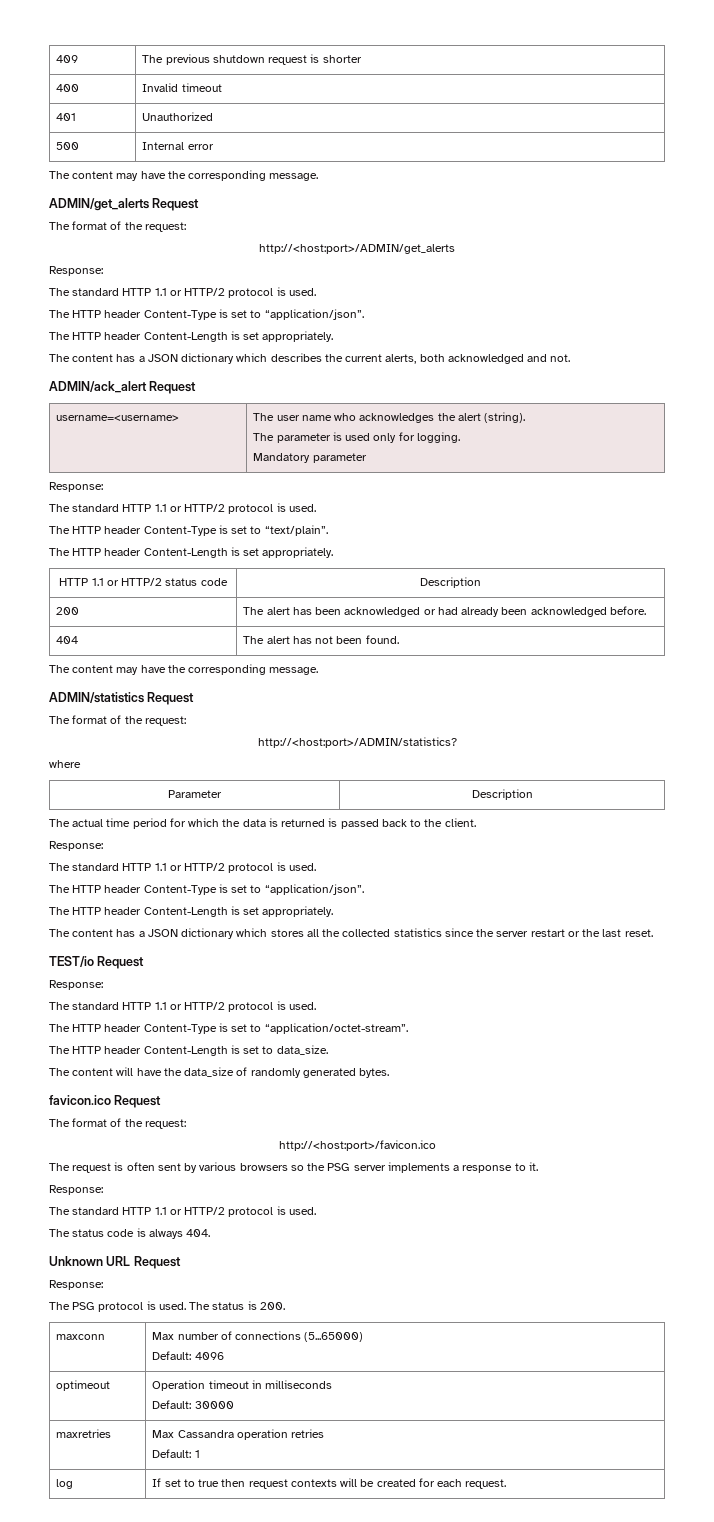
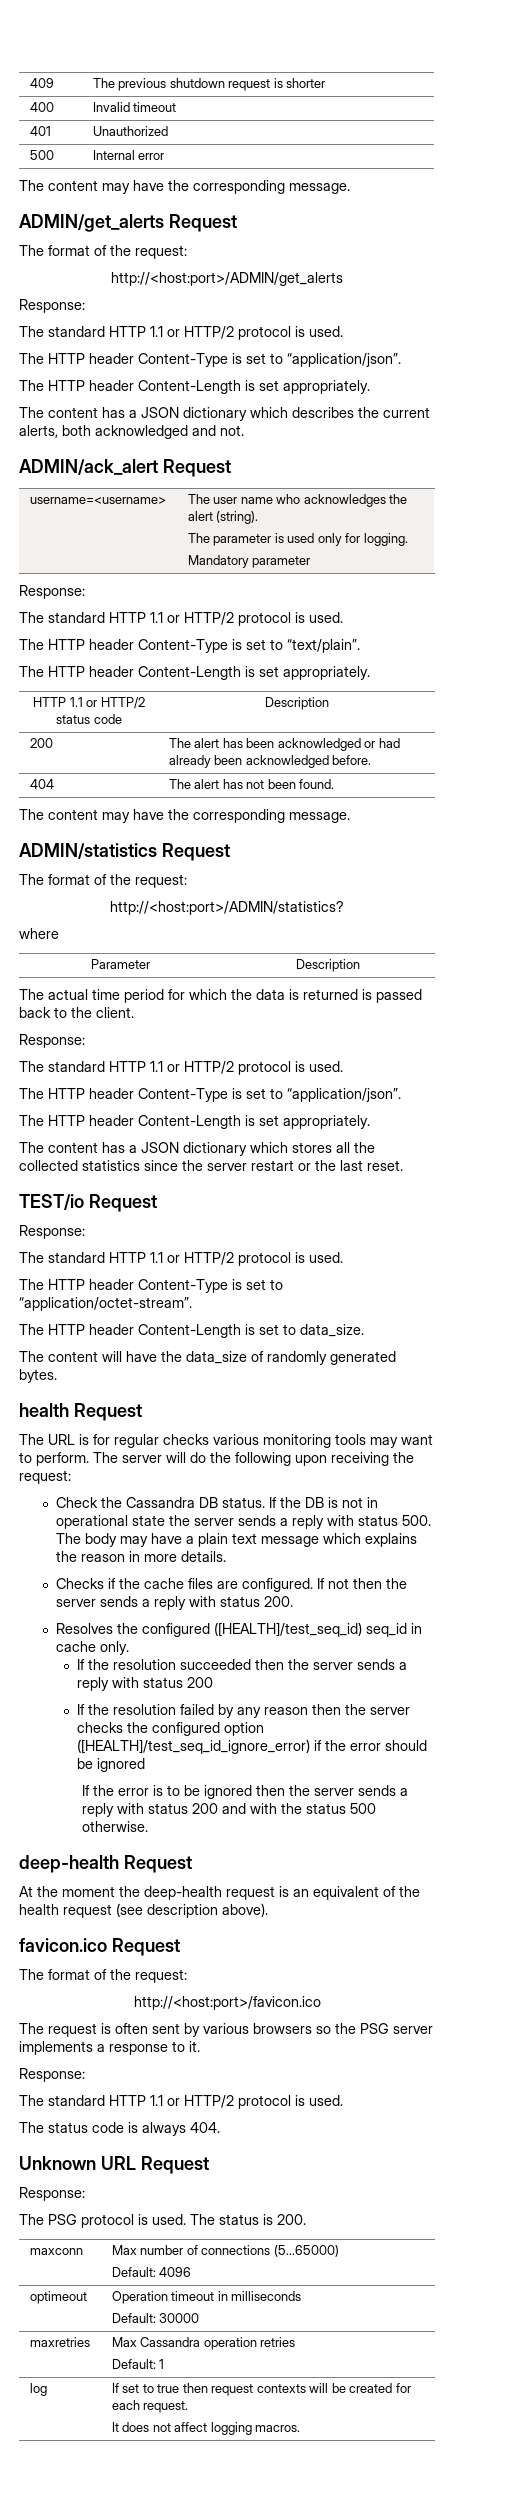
+ health Request
+ The URL is for regular checks various monitoring tools may want to perform. The server will do the following upon receiving the request:
+ Check the Cassandra DB status. If the DB is not in operational state the server sends a reply with status 500. The body may have a plain text message which explains the reason in more details.
+ Checks if the cache files are configured. If not then the server sends a reply with status 200.
+ Resolves the configured ([HEALTH]/test_seq_id) seq_id in cache only.
+ If the resolution succeeded then the server sends a reply with status 200
+ If the resolution failed by any reason then the server checks the configured option ([HEALTH]/test_seq_id_ignore_error) if the error should be ignored
+ If the error is to be ignored then the server sends a reply with status 200 and with the status 500 otherwise.
+ deep-health Request
+ At the moment the deep-health request is an equivalent of the health request (see description above).
  log | If set to true then request contexts will be created for each request.
+ It does not affect logging macros.

